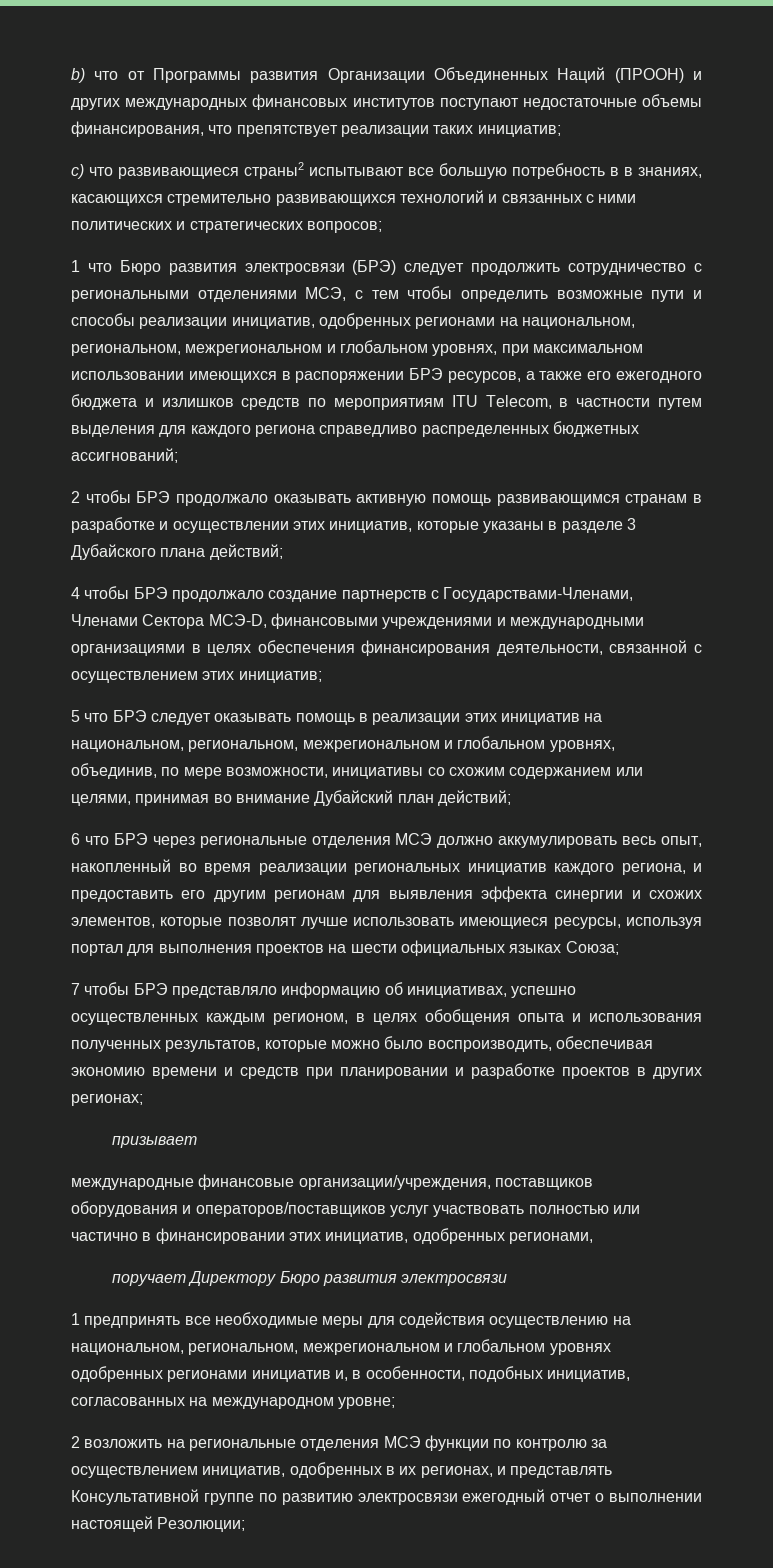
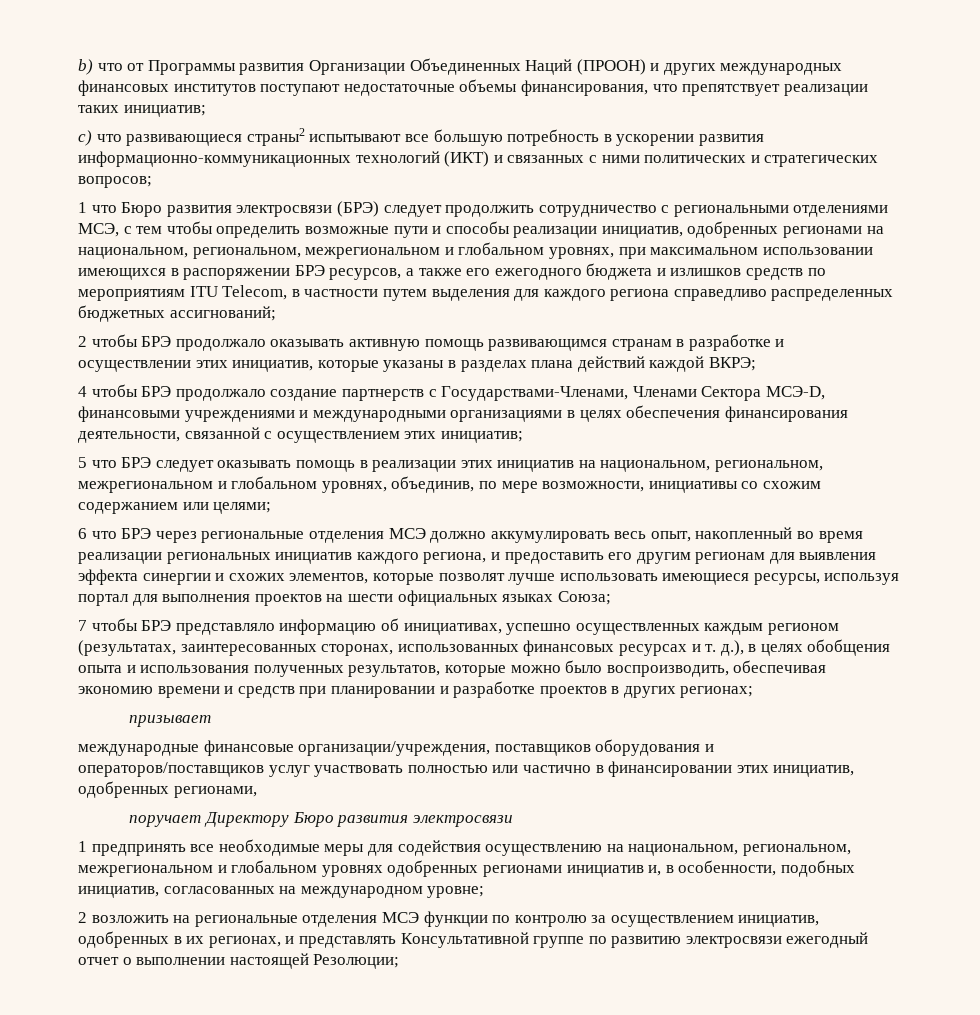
- с) что развивающиеся страны2 испытывают все большую потребность в в знаниях, касающихся стремительно развивающихся технологий и связанных с ними политических и стратегических вопросов;
+ с) что развивающиеся страны2 испытывают все большую потребность в ускорении развития информационно-коммуникационных технологий (ИКТ) и связанных с ними политических и стратегических вопросов;
- 2 чтобы БРЭ продолжало оказывать активную помощь развивающимся странам в разработке и осуществлении этих инициатив, которые указаны в разделе 3 Дубайского плана действий;
+ 2 чтобы БРЭ продолжало оказывать активную помощь развивающимся странам в разработке и осуществлении этих инициатив, которые указаны в разделах плана действий каждой ВКРЭ;
- 5 что БРЭ следует оказывать помощь в реализации этих инициатив на национальном, региональном, межрегиональном и глобальном уровнях, объединив, по мере возможности, инициативы со схожим содержанием или целями, принимая во внимание Дубайский план действий;
+ 5 что БРЭ следует оказывать помощь в реализации этих инициатив на национальном, региональном, межрегиональном и глобальном уровнях, объединив, по мере возможности, инициативы со схожим содержанием или целями;
- 7 чтобы БРЭ представляло информацию об инициативах, успешно осуществленных каждым регионом, в целях обобщения опыта и использования полученных результатов, которые можно было воспроизводить, обеспечивая экономию времени и средств при планировании и разработке проектов в других регионах;
+ 7 чтобы БРЭ представляло информацию об инициативах, успешно осуществленных каждым регионом (результатах, заинтересованных сторонах, использованных финансовых ресурсах и т. д.), в целях обобщения опыта и использования полученных результатов, которые можно было воспроизводить, обеспечивая экономию времени и средств при планировании и разработке проектов в других регионах;

